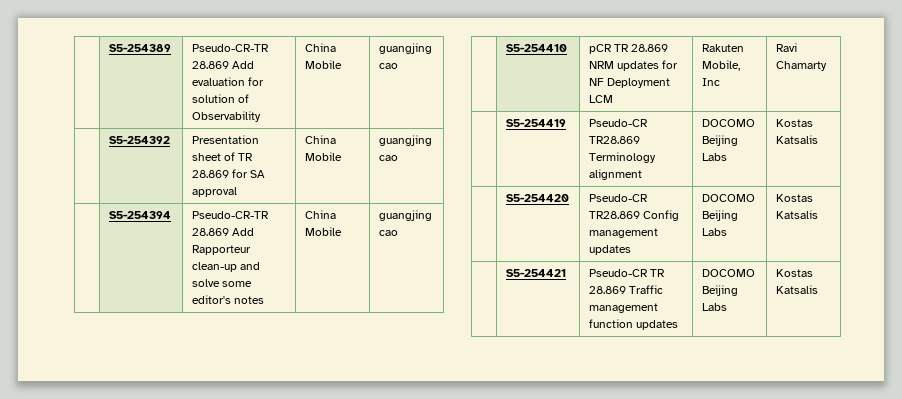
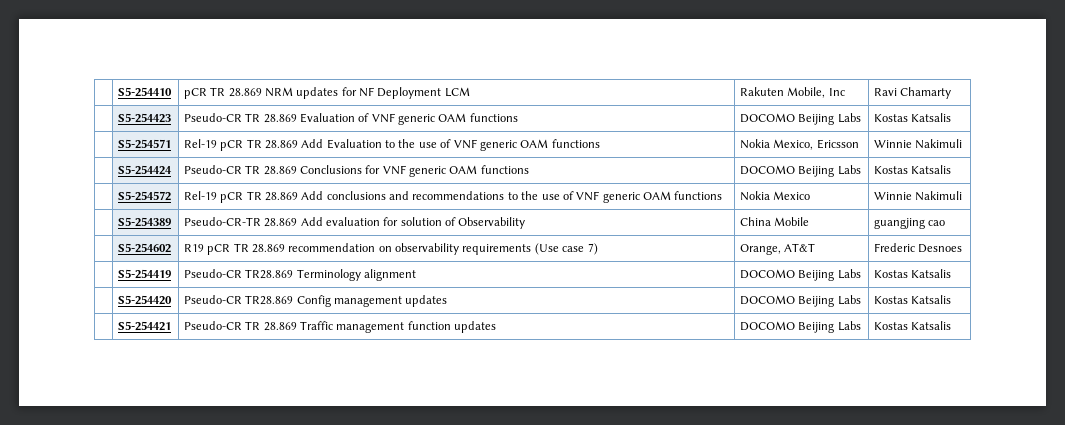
+ | S5-254410 | pCR TR 28.869 NRM updates for NF Deployment LCM | Rakuten Mobile, Inc | Ravi Chamarty
+ | S5-254423 | Pseudo-CR TR 28.869 Evaluation of VNF generic OAM functions | DOCOMO Beijing Labs | Kostas Katsalis
+ | S5-254571 | Rel-19 pCR TR 28.869 Add Evaluation to the use of VNF generic OAM functions | Nokia Mexico, Ericsson | Winnie Nakimuli
+ | S5-254424 | Pseudo-CR TR 28.869 Conclusions for VNF generic OAM functions | DOCOMO Beijing Labs | Kostas Katsalis
+ | S5-254572 | Rel-19 pCR TR 28.869 Add conclusions and recommendations to the use of VNF generic OAM functions | Nokia Mexico | Winnie Nakimuli
- | S5-254392 | Presentation sheet of TR 28.869 for SA approval | China Mobile | guangjing cao
- | S5-254394 | Pseudo-CR-TR 28.869 Add Rapporteur clean-up and solve some editor's notes | China Mobile | guangjing cao
- | S5-254410 | pCR TR 28.869 NRM updates for NF Deployment LCM | Rakuten Mobile, Inc | Ravi Chamarty
+ | S5-254602 | R19 pCR TR 28.869 recommendation on observability requirements (Use case 7) | Orange, AT&T | Frederic Desnoes

